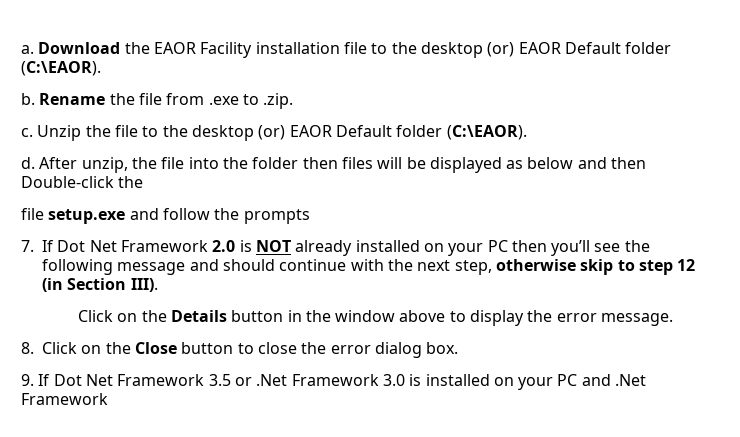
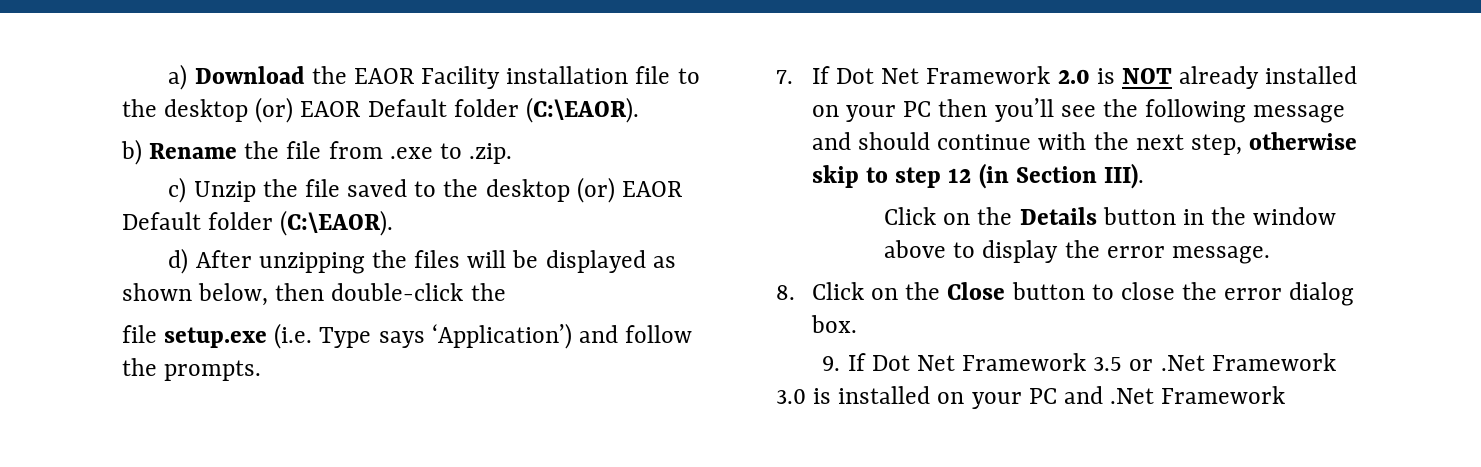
- a. Download the EAOR Facility installation file to the desktop (or) EAOR Default folder (C:\EAOR).
+ a) Download the EAOR Facility installation file to the desktop (or) EAOR Default folder (C:\EAOR).
- b. Rename the file from .exe to .zip.
+ b) Rename the file from .exe to .zip.
- c. Unzip the file to the desktop (or) EAOR Default folder (C:\EAOR).
- d. After unzip, the file into the folder then files will be displayed as below and then Double-click the
+ c) Unzip the file saved to the desktop (or) EAOR Default folder (C:\EAOR).
+ d) After unzipping the files will be displayed as shown below, then double-click the
- file setup.exe and follow the prompts
+ file setup.exe (i.e. Type says ‘Application’) and follow the prompts.

